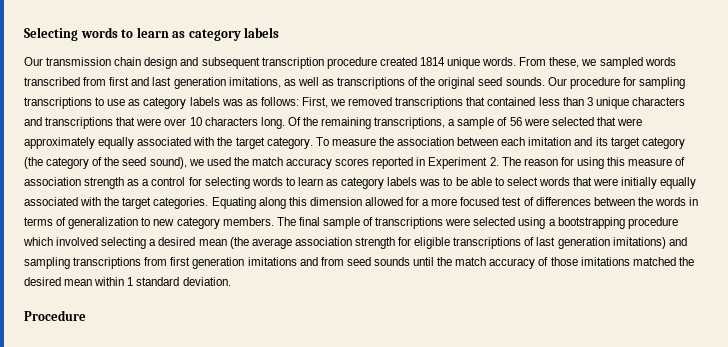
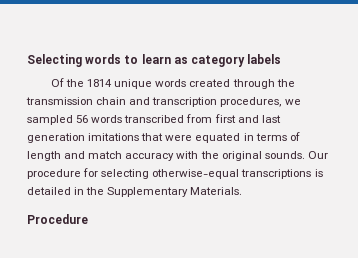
- Our transmission chain design and subsequent transcription procedure created 1814 unique words. From these, we sampled words transcribed from first and last generation imitations, as well as transcriptions of the original seed sounds.
+ Of the 1814 unique words created through the transmission chain and transcription procedures, we sampled 56 words transcribed from first and last generation imitations that were equated in terms of length and match accuracy with the original sounds.
- Our procedure for sampling transcriptions to use as category labels was as follows: First, we removed transcriptions that contained less than 3 unique characters and transcriptions that were over 10 characters long. Of the remaining transcriptions, a sample of 56 were selected that were approximately equally associated with the target category. To measure the association between each imitation and its target category (the category of the seed sound), we used the match accuracy scores reported in Experiment 2. The reason for using this measure of association strength as a control for selecting words to learn as category labels was to be able to select words that were initially equally associated with the target categories. Equating along this dimension allowed for a more focused test of differences between the words in terms of generalization to new category members. The final sample of transcriptions were selected using a bootstrapping procedure which involved selecting a desired mean (the average association strength for eligible transcriptions of last generation imitations) and sampling transcriptions from first generation imitations and from seed sounds until the match accuracy of those imitations matched the desired mean within 1 standard deviation.
+ Our procedure for selecting otherwise-equal transcriptions is detailed in the Supplementary Materials.

